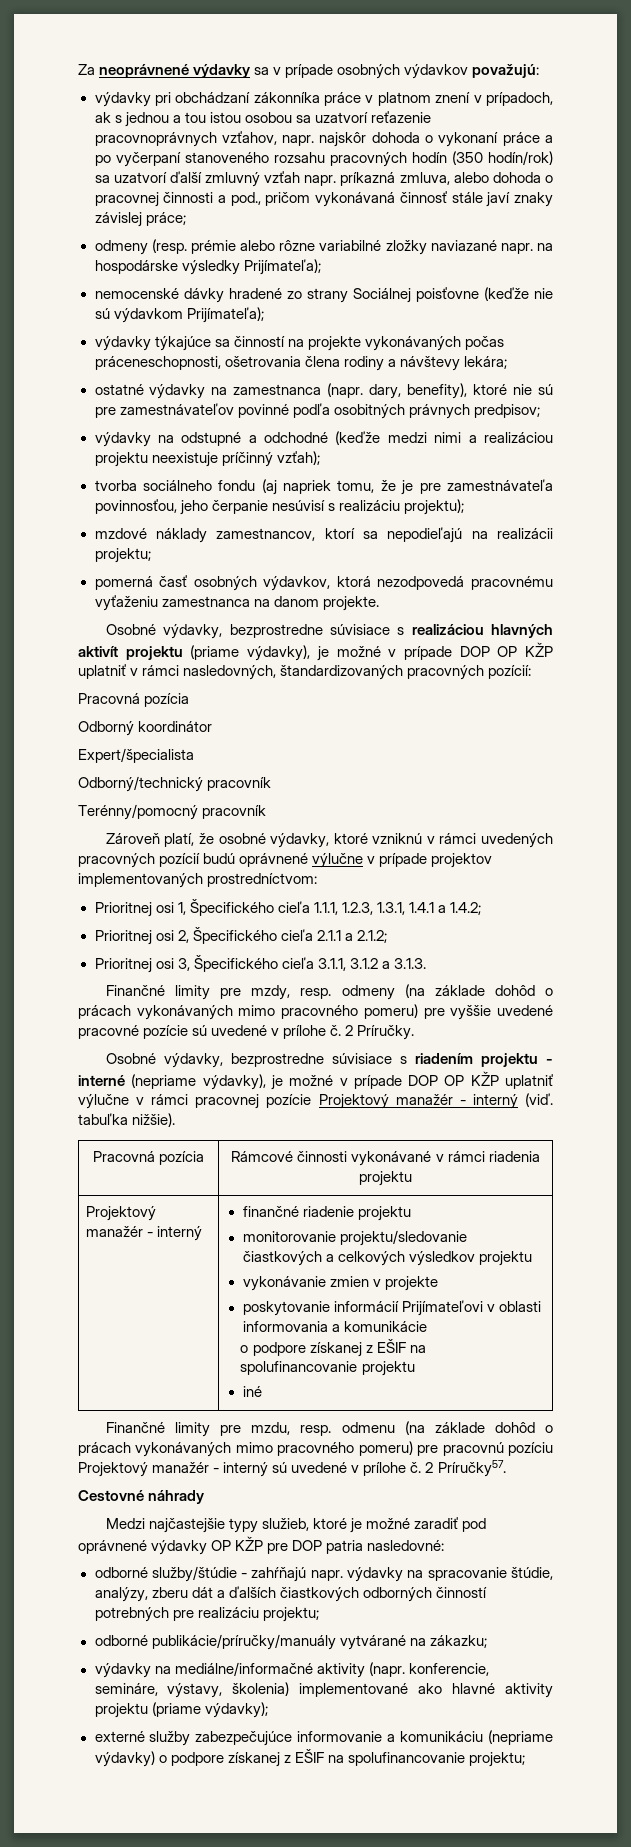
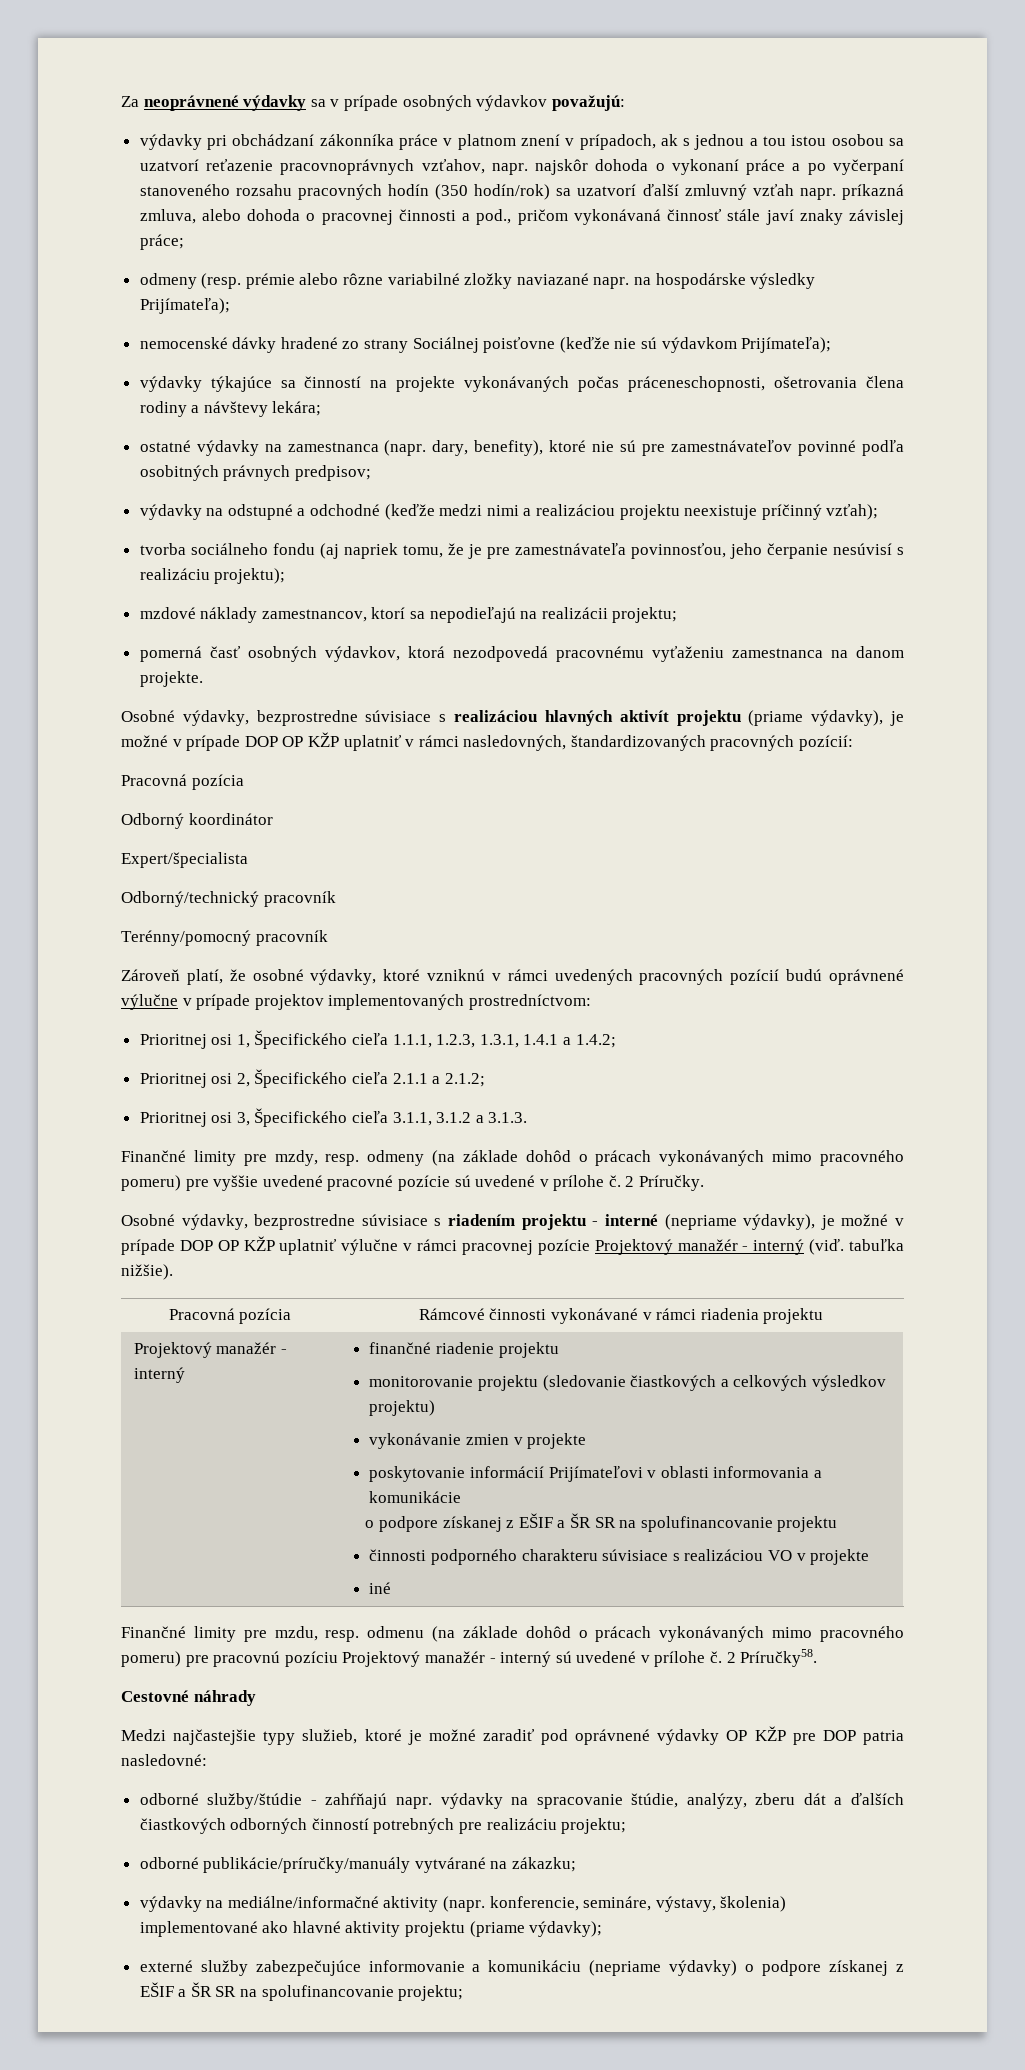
- monitorovanie projektu/sledovanie čiastkových a celkových výsledkov projektu
+ monitorovanie projektu (sledovanie čiastkových a celkových výsledkov projektu)
- o podpore získanej z EŠIF na spolufinancovanie projektu
+ o podpore získanej z EŠIF a ŠR SR na spolufinancovanie projektu
+ činnosti podporného charakteru súvisiace s realizáciou VO v projekte
- 2 Príručky57.
+ 2 Príručky58.
- externé služby zabezpečujúce informovanie a komunikáciu (nepriame výdavky) o podpore získanej z EŠIF na spolufinancovanie projektu;
+ externé služby zabezpečujúce informovanie a komunikáciu (nepriame výdavky) o podpore získanej z EŠIF a ŠR SR na spolufinancovanie projektu;

